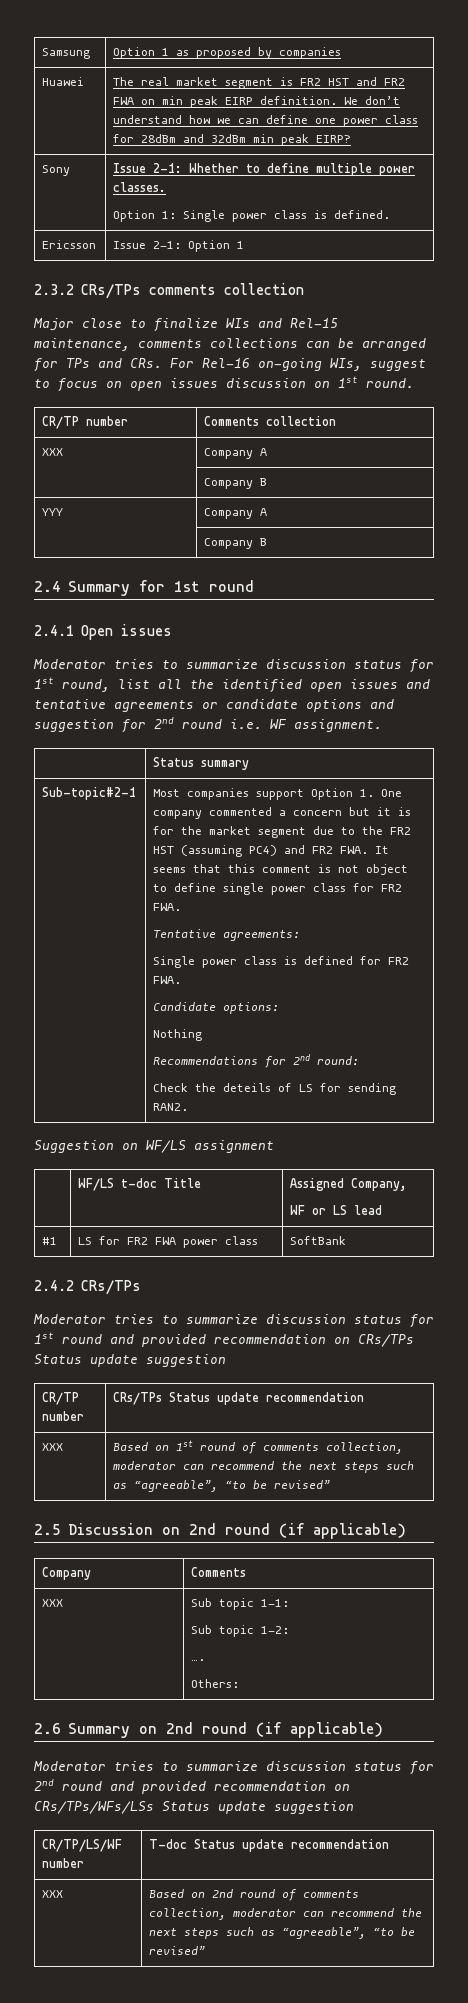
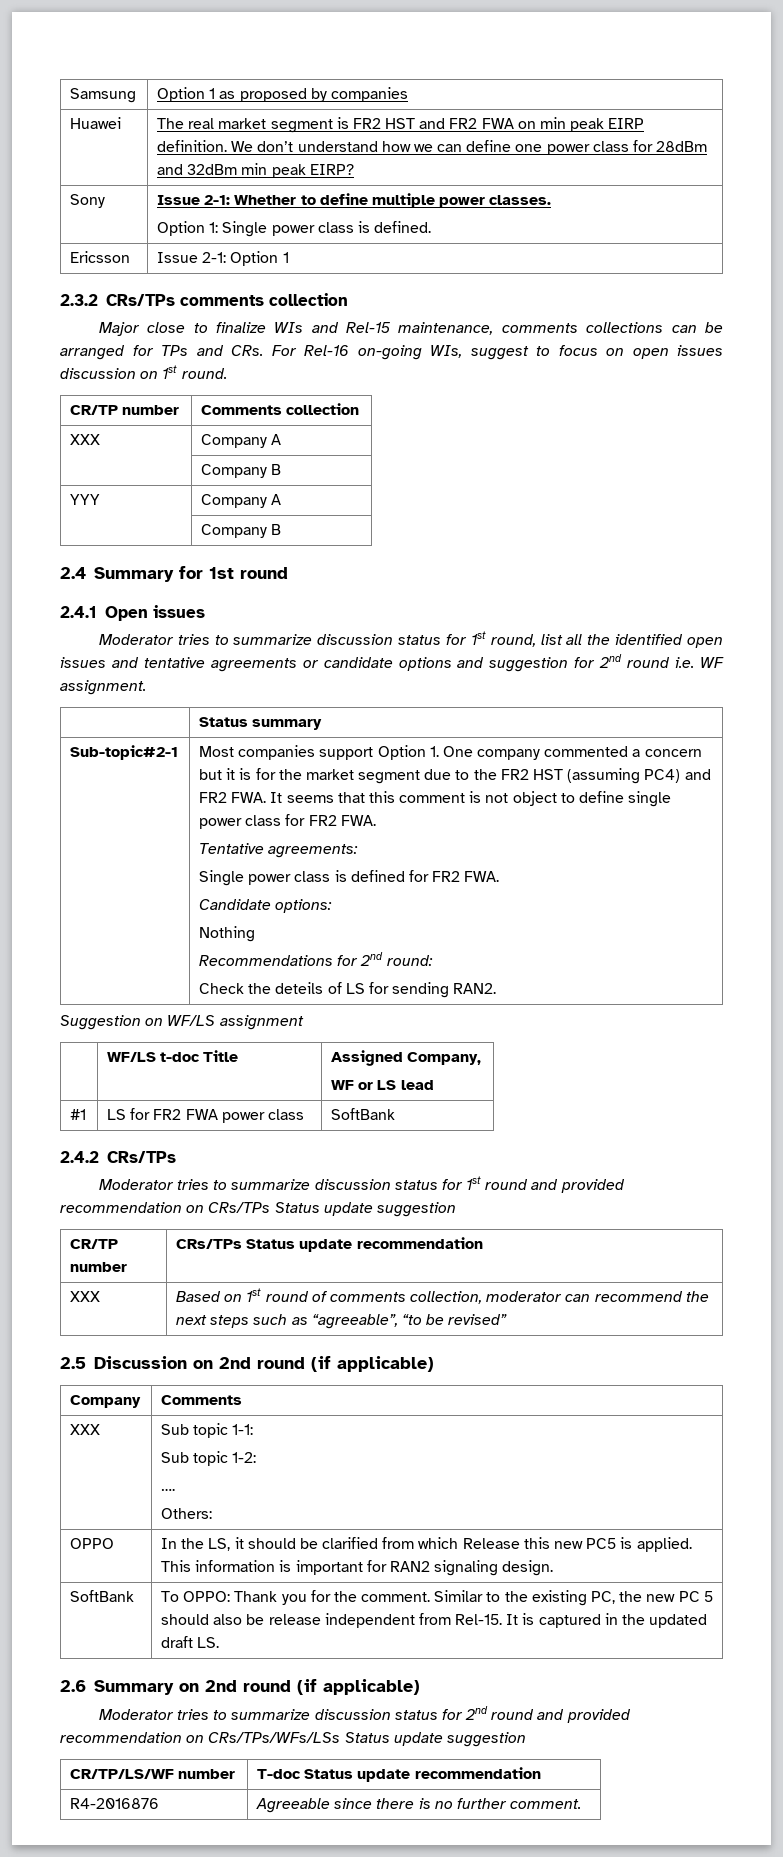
+ OPPO | In the LS, it should be clarified from which Release this new PC5 is applied. This information is important for RAN2 signaling design.
+ SoftBank | To OPPO: Thank you for the comment. Similar to the existing PC, the new PC 5 should also be release independent from Rel-15. It is captured in the updated draft LS.
- XXX | Based on 2nd round of comments collection, moderator can recommend the next steps such as “agreeable”, “to be revised”
+ R4-2016876 | Agreeable since there is no further comment.

